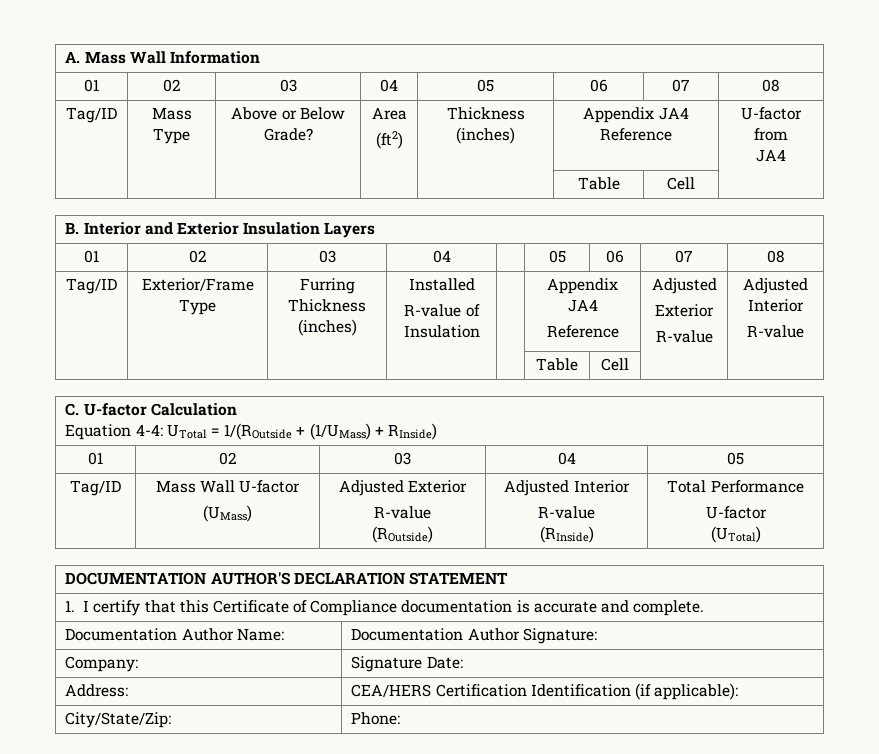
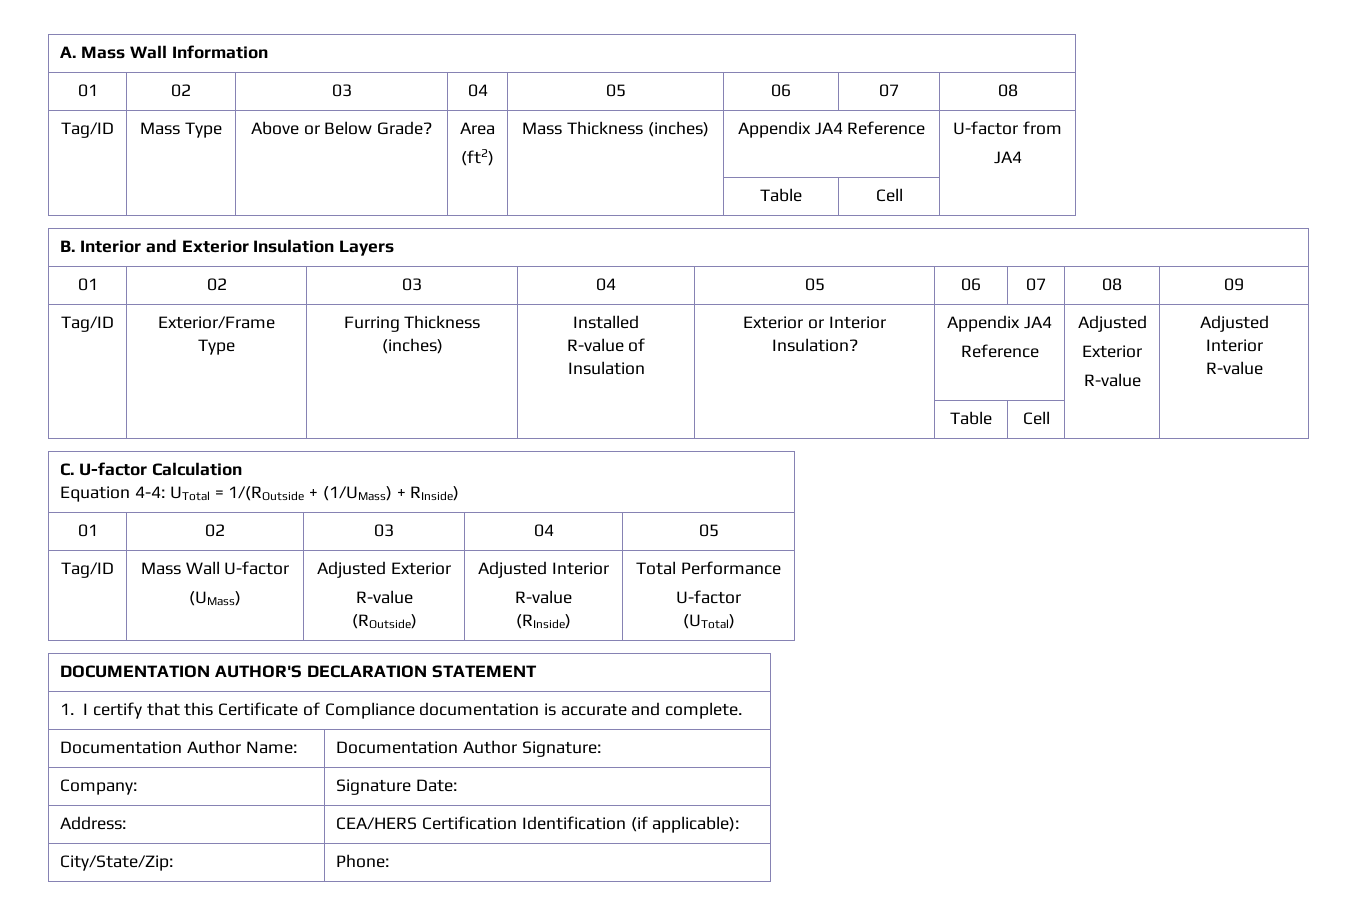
  Tag/ID | Mass Type | Above or Below Grade? | Area
- (ft2) | Thickness (inches) | Appendix JA4 Reference | U-factor from
+ (ft2) | Mass Thickness (inches) | Appendix JA4 Reference | U-factor from
- 01 | 02 | 03 | 04 | | 05 | 06 | 07 | 08
+ 01 | 02 | 03 | 04 | 05 | 06 | 07 | 08 | 09
  Tag/ID | Exterior/Frame Type | Furring Thickness (inches) | Installed
- R-value of Insulation | | Appendix JA4
+ R-value of Insulation | Exterior or Interior Insulation? | Appendix JA4

